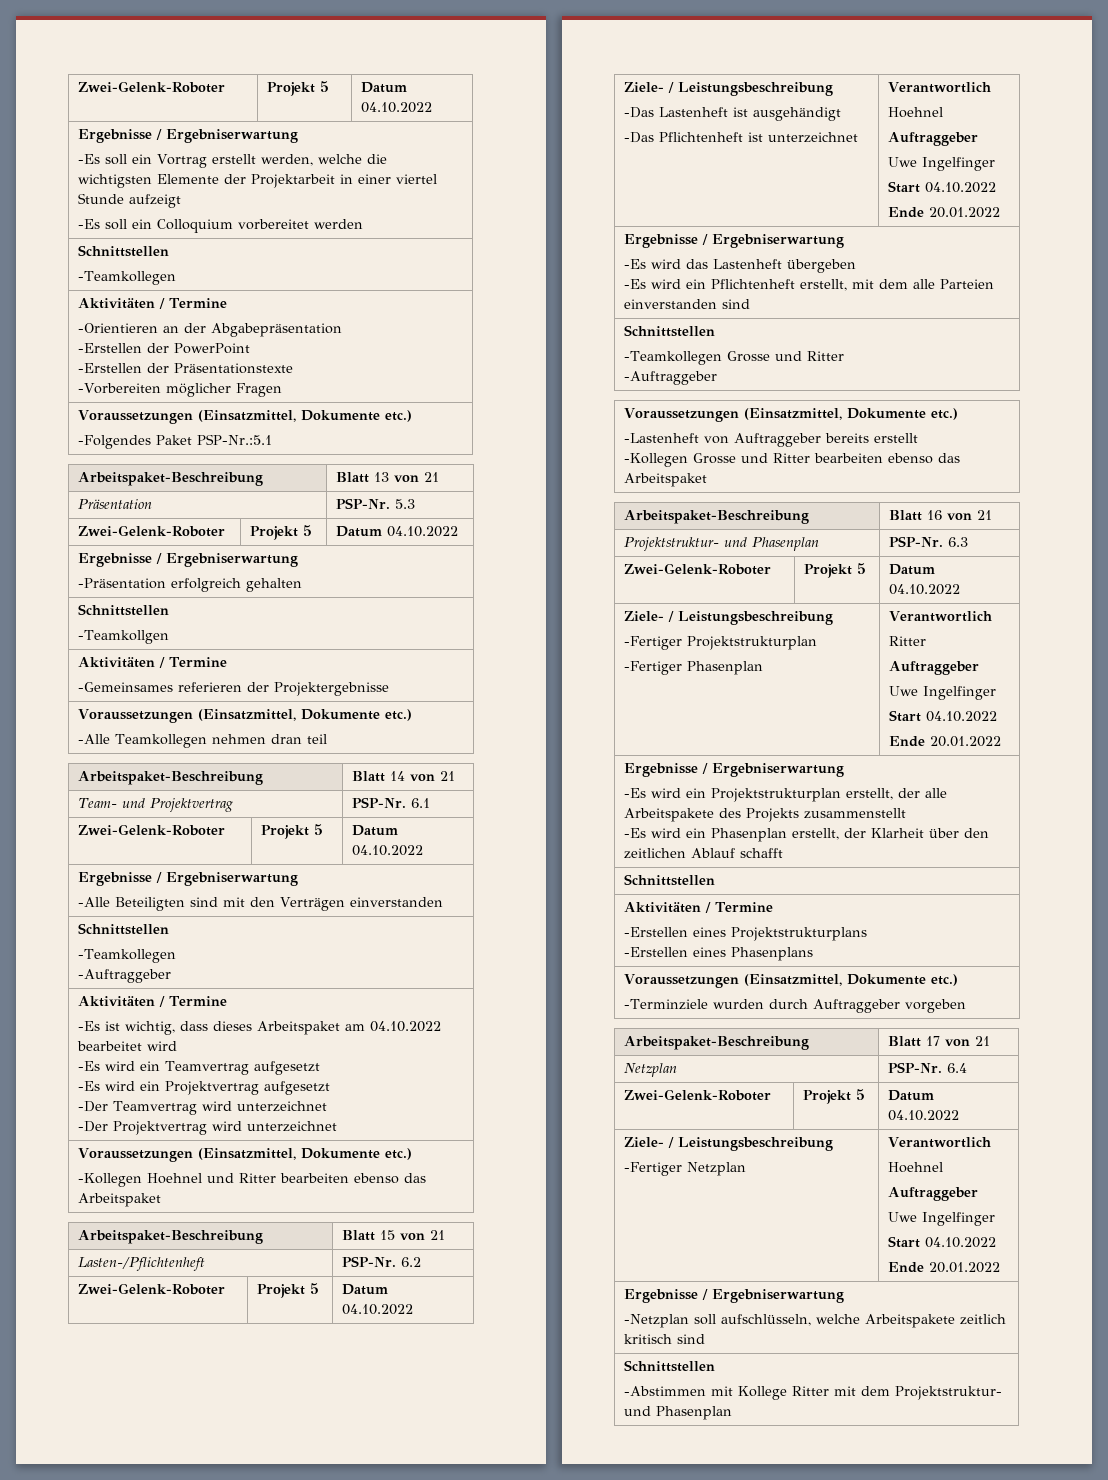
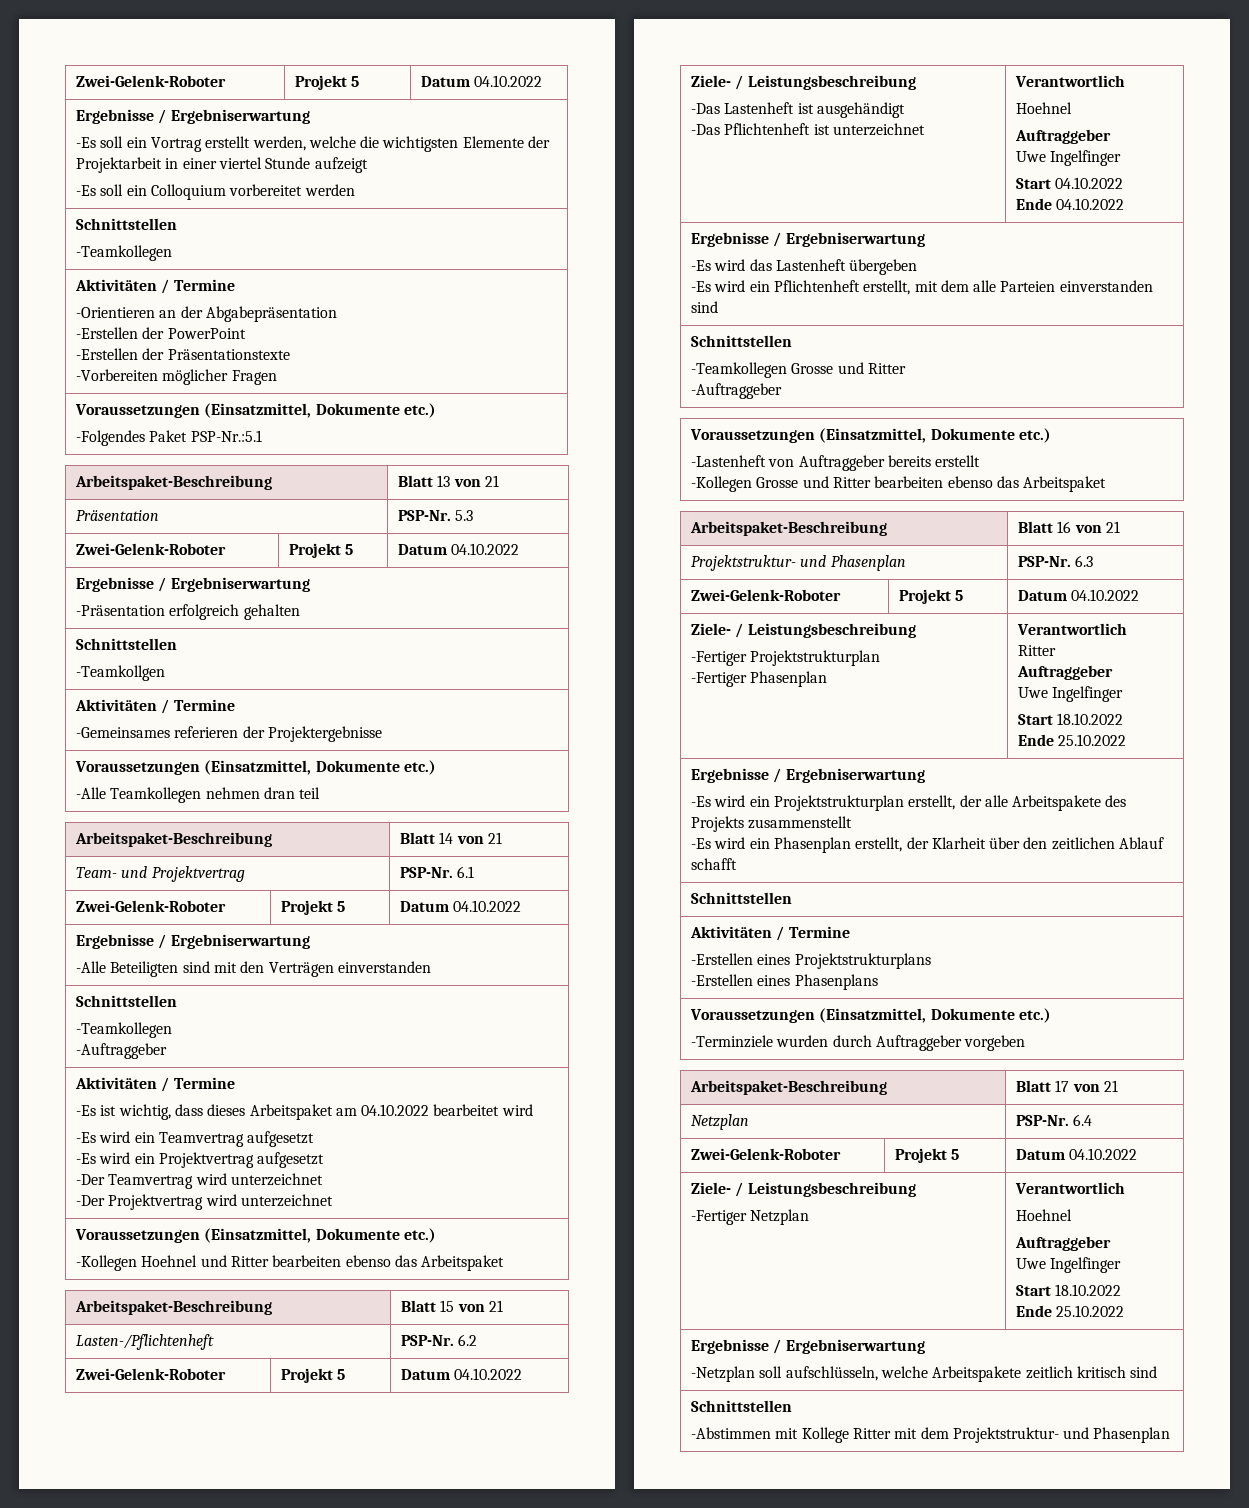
  Lasten-/Pflichtenheft | PSP-Nr. 6.2
  Zwei-Gelenk-Roboter | Projekt 5 | Datum 04.10.2022
  Ziele- / Leistungsbeschreibung
  -Das Lastenheft ist ausgehändigt
  -Das Pflichtenheft ist unterzeichnet | Verantwortlich
  Hoehnel
  Auftraggeber
  Uwe Ingelfinger
  Start 04.10.2022
- Ende 20.01.2022
+ Ende 04.10.2022
  Projektstruktur- und Phasenplan | PSP-Nr. 6.3
  Zwei-Gelenk-Roboter | Projekt 5 | Datum 04.10.2022
  Ziele- / Leistungsbeschreibung
  -Fertiger Projektstrukturplan
  -Fertiger Phasenplan | Verantwortlich
  Ritter
  Auftraggeber
  Uwe Ingelfinger
- Start 04.10.2022
- Ende 20.01.2022
+ Start 18.10.2022
+ Ende 25.10.2022
  Netzplan | PSP-Nr. 6.4
  Zwei-Gelenk-Roboter | Projekt 5 | Datum 04.10.2022
  Ziele- / Leistungsbeschreibung
  -Fertiger Netzplan | Verantwortlich
  Hoehnel
  Auftraggeber
  Uwe Ingelfinger
- Start 04.10.2022
- Ende 20.01.2022
+ Start 18.10.2022
+ Ende 25.10.2022

